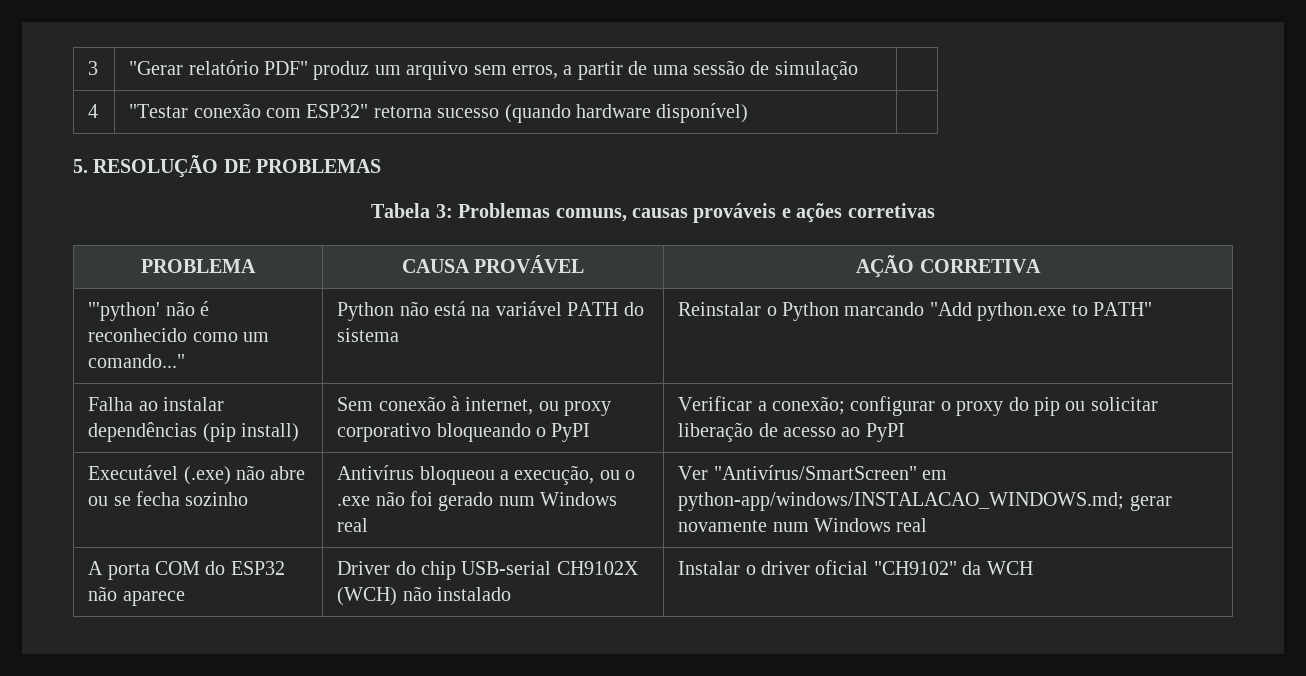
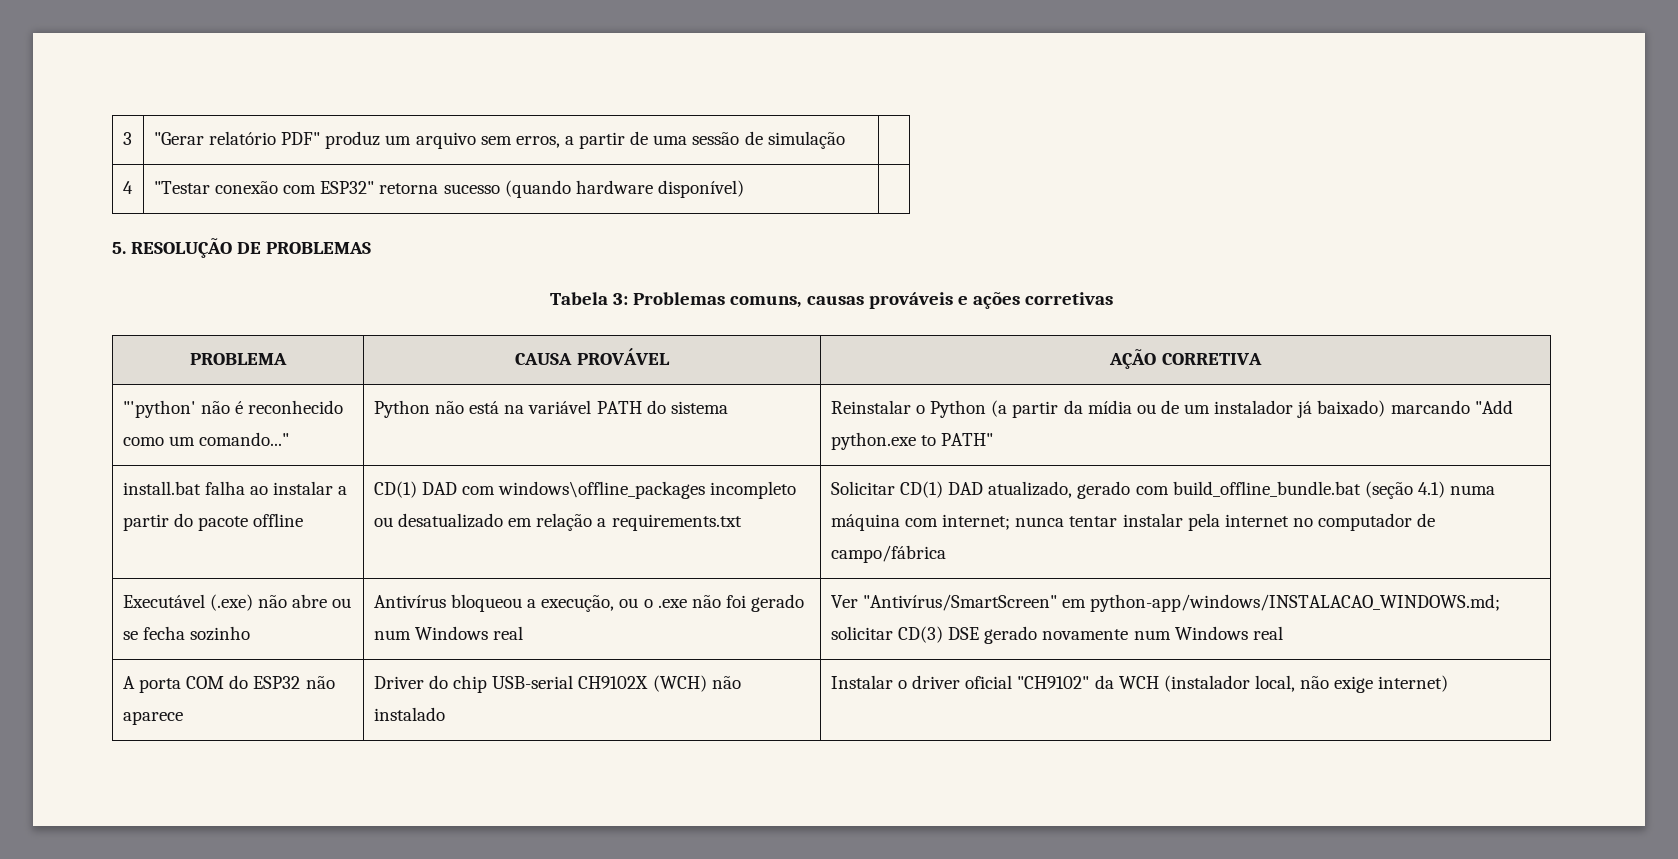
- "'python' não é reconhecido como um comando..." | Python não está na variável PATH do sistema | Reinstalar o Python marcando "Add python.exe to PATH"
+ "'python' não é reconhecido como um comando..." | Python não está na variável PATH do sistema | Reinstalar o Python (a partir da mídia ou de um instalador já baixado) marcando "Add python.exe to PATH"
- Falha ao instalar dependências (pip install) | Sem conexão à internet, ou proxy corporativo bloqueando o PyPI | Verificar a conexão; configurar o proxy do pip ou solicitar liberação de acesso ao PyPI
+ install.bat falha ao instalar a partir do pacote offline | CD(1) DAD com windows\offline_packages incompleto ou desatualizado em relação a requirements.txt | Solicitar CD(1) DAD atualizado, gerado com build_offline_bundle.bat (seção 4.1) numa máquina com internet; nunca tentar instalar pela internet no computador de campo/fábrica
- Executável (.exe) não abre ou se fecha sozinho | Antivírus bloqueou a execução, ou o .exe não foi gerado num Windows real | Ver "Antivírus/SmartScreen" em python-app/windows/INSTALACAO_WINDOWS.md; gerar novamente num Windows real
+ Executável (.exe) não abre ou se fecha sozinho | Antivírus bloqueou a execução, ou o .exe não foi gerado num Windows real | Ver "Antivírus/SmartScreen" em python-app/windows/INSTALACAO_WINDOWS.md; solicitar CD(3) DSE gerado novamente num Windows real
- A porta COM do ESP32 não aparece | Driver do chip USB-serial CH9102X (WCH) não instalado | Instalar o driver oficial "CH9102" da WCH
+ A porta COM do ESP32 não aparece | Driver do chip USB-serial CH9102X (WCH) não instalado | Instalar o driver oficial "CH9102" da WCH (instalador local, não exige internet)

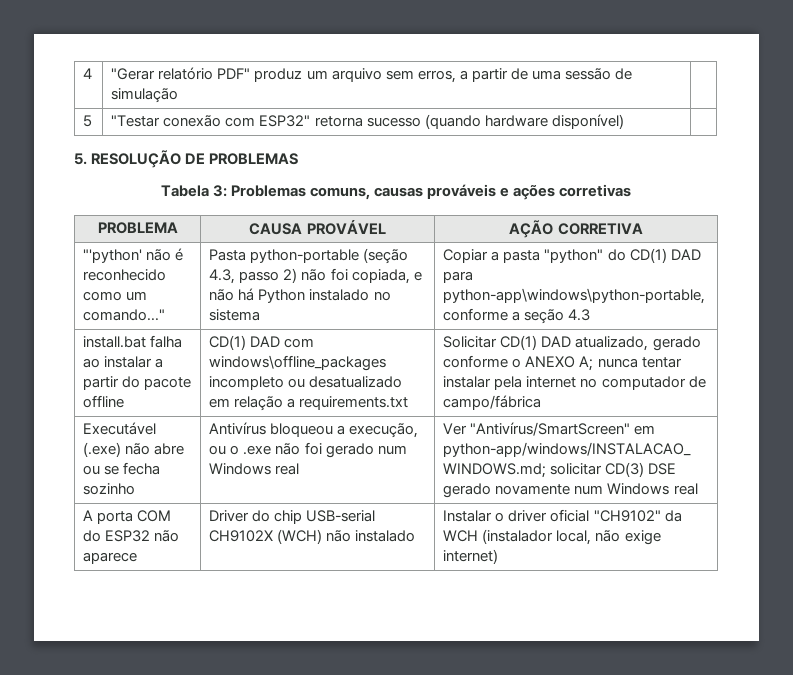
- 3 | "Gerar relatório PDF" produz um arquivo sem erros, a partir de uma sessão de simulação |
+ 4 | "Gerar relatório PDF" produz um arquivo sem erros, a partir de uma sessão de simulação |
- 4 | "Testar conexão com ESP32" retorna sucesso (quando hardware disponível) |
+ 5 | "Testar conexão com ESP32" retorna sucesso (quando hardware disponível) |
- "'python' não é reconhecido como um comando..." | Python não está na variável PATH do sistema | Reinstalar o Python (a partir da mídia ou de um instalador já baixado) marcando "Add python.exe to PATH"
+ "'python' não é reconhecido como um comando..." | Pasta python-portable (seção 4.3, passo 2) não foi copiada, e não há Python instalado no sistema | Copiar a pasta "python" do CD(1) DAD para python-app\windows\python-portable, conforme a seção 4.3
- Solicitar CD(1) DAD atualizado, gerado com build_offline_bundle.bat (seção 4.1) numa máquina com internet; nunca tentar instalar pela internet no computador de campo/fábrica
+ Solicitar CD(1) DAD atualizado, gerado conforme o ANEXO A; nunca tentar instalar pela internet no computador de campo/fábrica

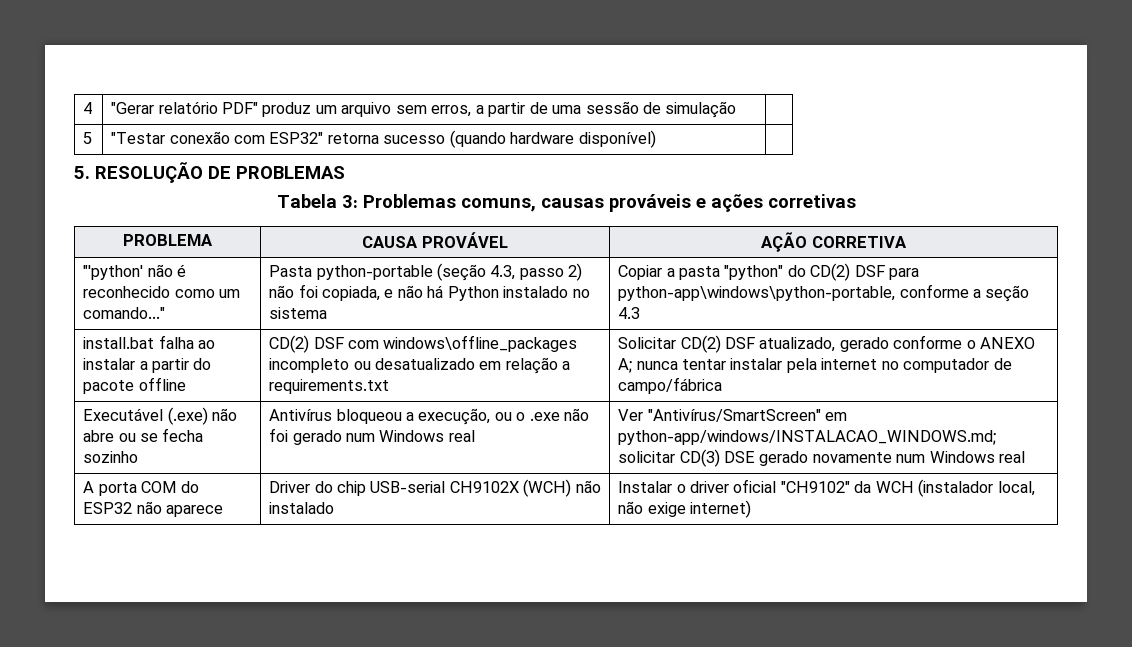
- "'python' não é reconhecido como um comando..." | Pasta python-portable (seção 4.3, passo 2) não foi copiada, e não há Python instalado no sistema | Copiar a pasta "python" do CD(1) DAD para python-app\windows\python-portable, conforme a seção 4.3
+ "'python' não é reconhecido como um comando..." | Pasta python-portable (seção 4.3, passo 2) não foi copiada, e não há Python instalado no sistema | Copiar a pasta "python" do CD(2) DSF para python-app\windows\python-portable, conforme a seção 4.3
- install.bat falha ao instalar a partir do pacote offline | CD(1) DAD com windows\offline_packages incompleto ou desatualizado em relação a requirements.txt | Solicitar CD(1) DAD atualizado, gerado conforme o ANEXO A; nunca tentar instalar pela internet no computador de campo/fábrica
+ install.bat falha ao instalar a partir do pacote offline | CD(2) DSF com windows\offline_packages incompleto ou desatualizado em relação a requirements.txt | Solicitar CD(2) DSF atualizado, gerado conforme o ANEXO A; nunca tentar instalar pela internet no computador de campo/fábrica

